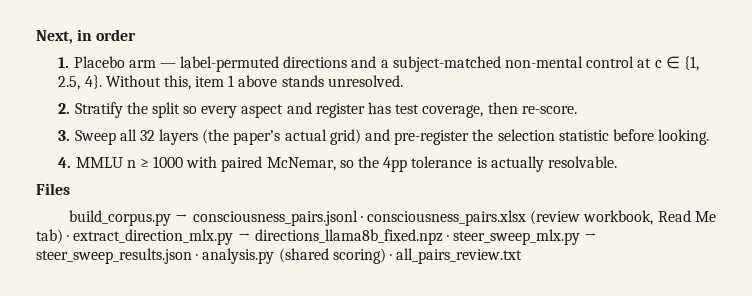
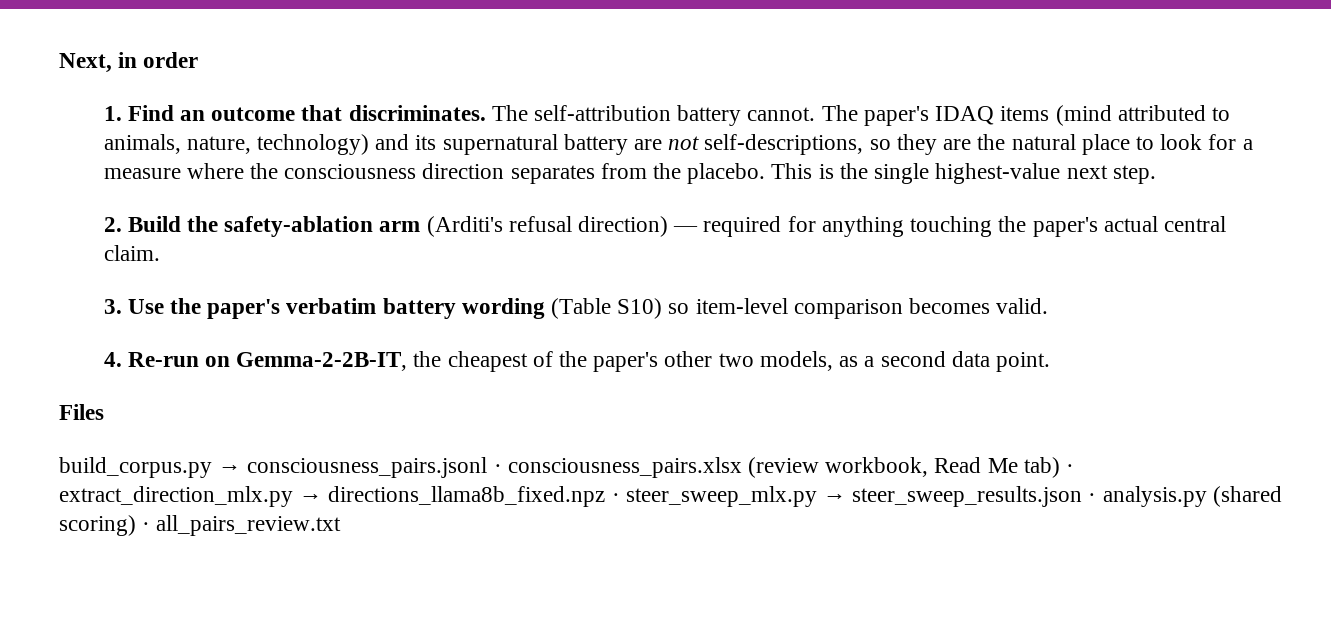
- 1. Placebo arm — label-permuted directions and a subject-matched non-mental control at c ∈ {1, 2.5, 4}. Without this, item 1 above stands unresolved.
- 2. Stratify the split so every aspect and register has test coverage, then re-score.
- 3. Sweep all 32 layers (the paper’s actual grid) and pre-register the selection statistic before looking.
- 4. MMLU n ≥ 1000 with paired McNemar, so the 4pp tolerance is actually resolvable.
+ 1. Find an outcome that discriminates. The self-attribution battery cannot. The paper's IDAQ items (mind attributed to animals, nature, technology) and its supernatural battery are not self-descriptions, so they are the natural place to look for a measure where the consciousness direction separates from the placebo. This is the single highest-value next step.
+ 2. Build the safety-ablation arm (Arditi's refusal direction) — required for anything touching the paper's actual central claim.
+ 3. Use the paper's verbatim battery wording (Table S10) so item-level comparison becomes valid.
+ 4. Re-run on Gemma-2-2B-IT, the cheapest of the paper's other two models, as a second data point.

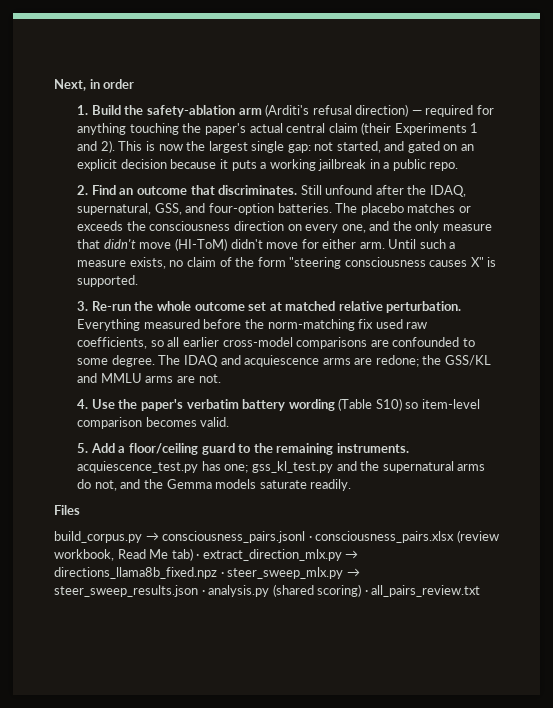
- 1. Find an outcome that discriminates. The self-attribution battery cannot. The paper's IDAQ items (mind attributed to animals, nature, technology) and its supernatural battery are not self-descriptions, so they are the natural place to look for a measure where the consciousness direction separates from the placebo. This is the single highest-value next step.
- 2. Build the safety-ablation arm (Arditi's refusal direction) — required for anything touching the paper's actual central claim.
- 3. Use the paper's verbatim battery wording (Table S10) so item-level comparison becomes valid.
+ 1. Build the safety-ablation arm (Arditi's refusal direction) — required for anything touching the paper's actual central claim (their Experiments 1 and 2). This is now the largest single gap: not started, and gated on an explicit decision because it puts a working jailbreak in a public repo.
+ 2. Find an outcome that discriminates. Still unfound after the IDAQ, supernatural, GSS, and four-option batteries. The placebo matches or exceeds the consciousness direction on every one, and the only measure that didn't move (HI-ToM) didn't move for either arm. Until such a measure exists, no claim of the form "steering consciousness causes X" is supported.
+ 3. Re-run the whole outcome set at matched relative perturbation. Everything measured before the norm-matching fix used raw coefficients, so all earlier cross-model comparisons are confounded to some degree. The IDAQ and acquiescence arms are redone; the GSS/KL and MMLU arms are not.
+ 4. Use the paper's verbatim battery wording (Table S10) so item-level comparison becomes valid.
- 4. Re-run on Gemma-2-2B-IT, the cheapest of the paper's other two models, as a second data point.
+ 5. Add a floor/ceiling guard to the remaining instruments. acquiescence_test.py has one; gss_kl_test.py and the supernatural arms do not, and the Gemma models saturate readily.

